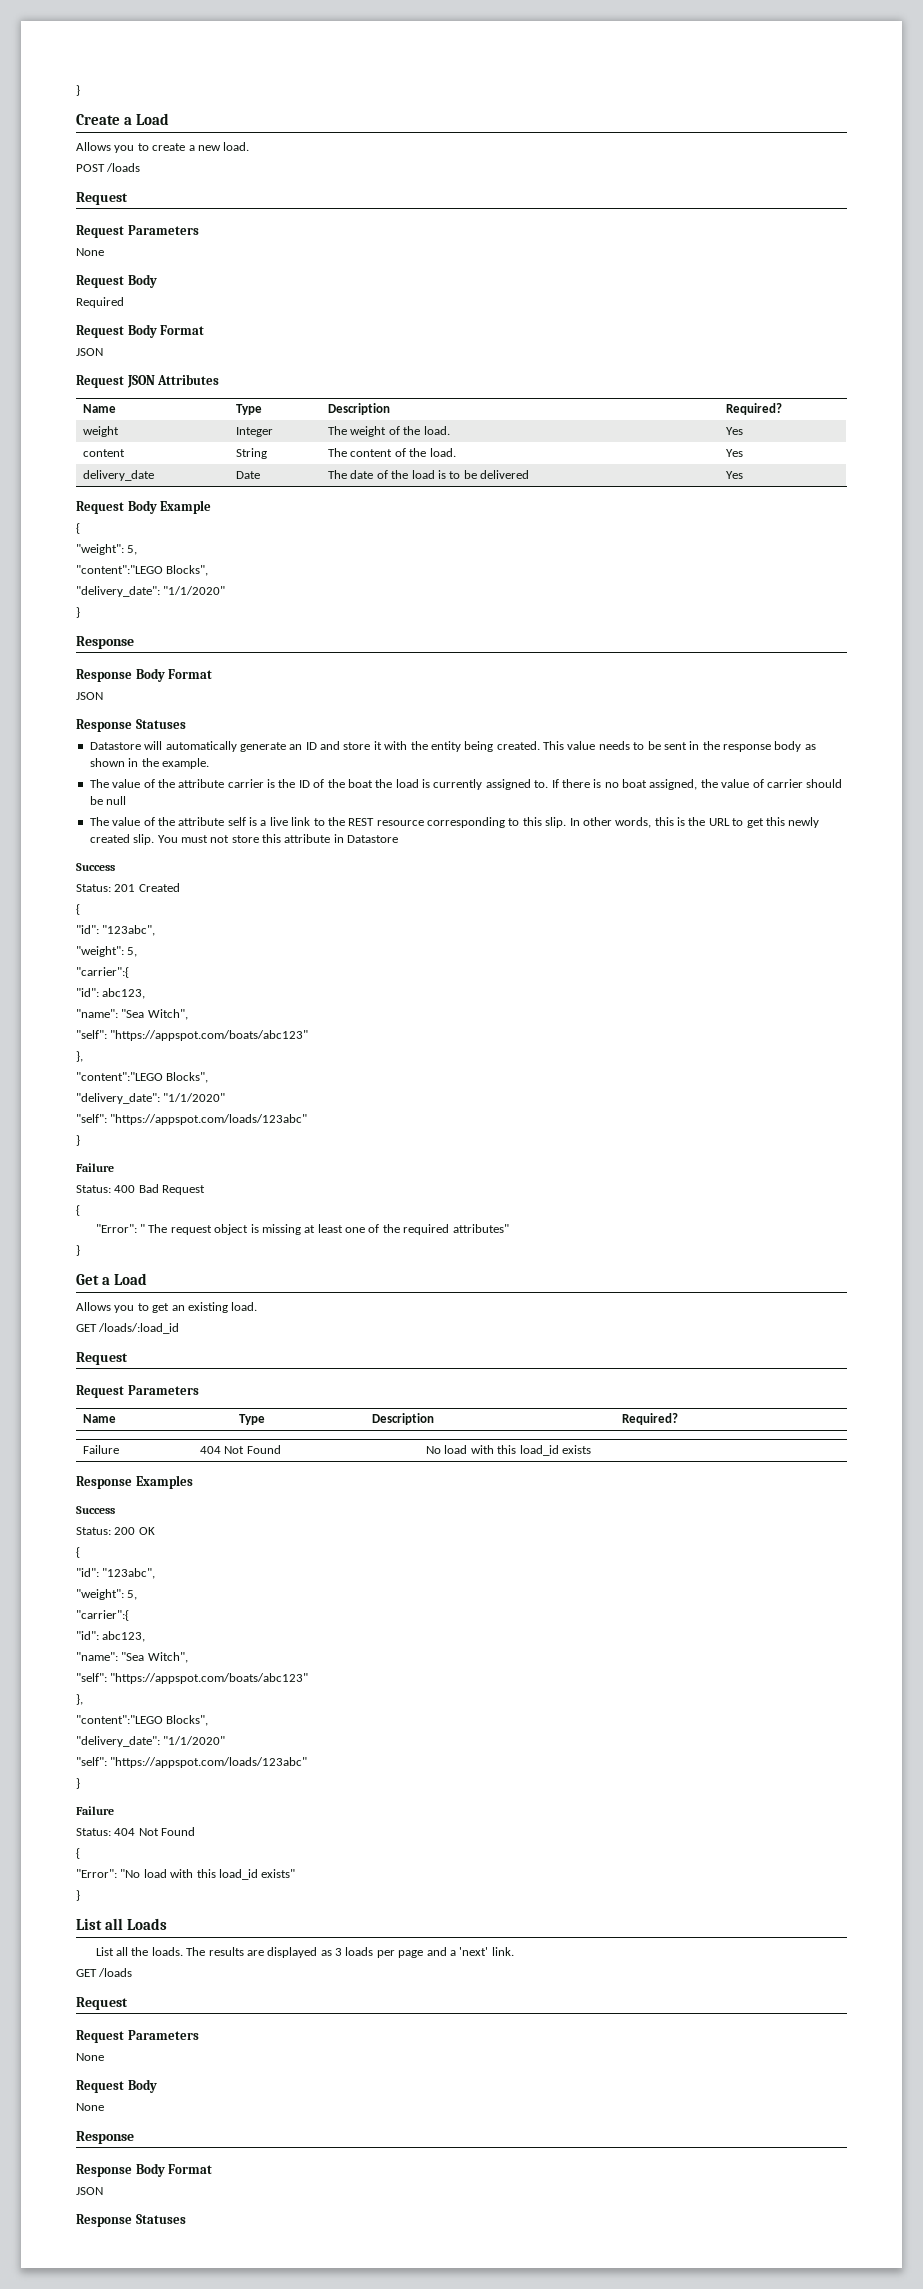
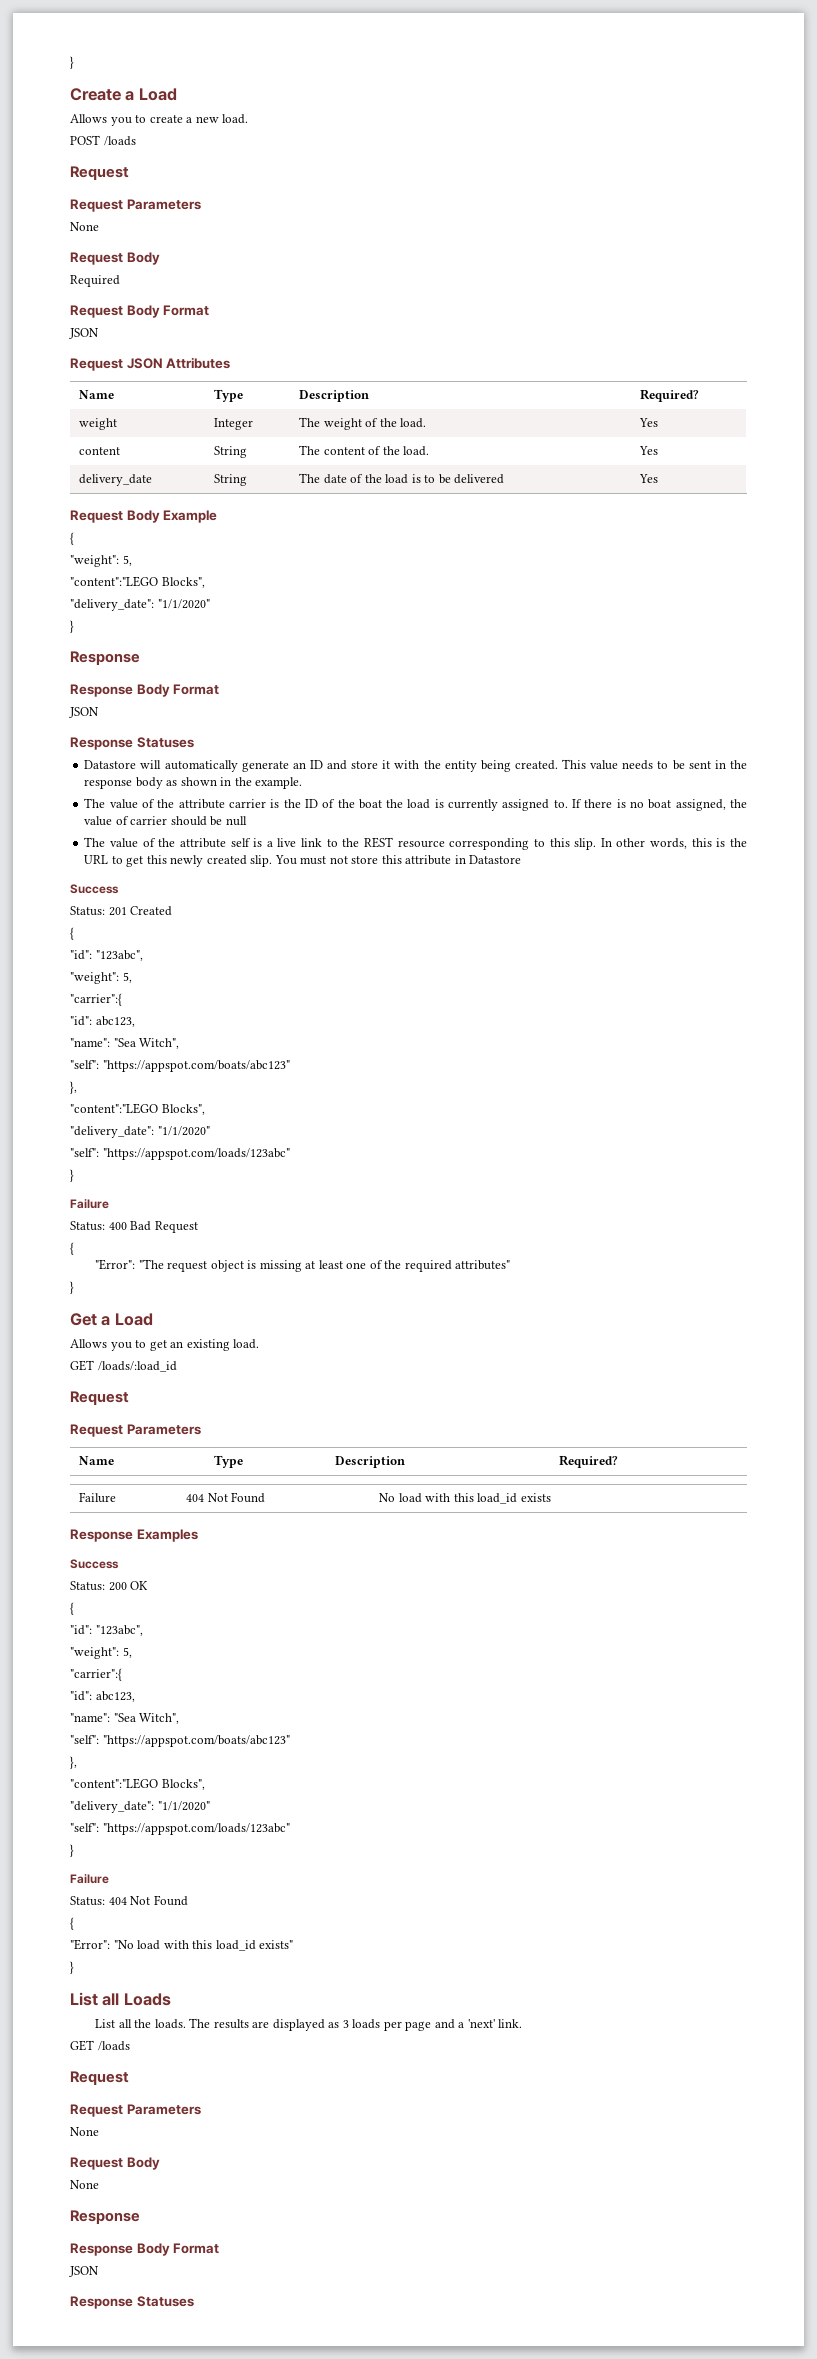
- delivery_date | Date | The date of the load is to be delivered | Yes
+ delivery_date | String | The date of the load is to be delivered | Yes
- "Error": " The request object is missing at least one of the required attributes"
+ "Error": "The request object is missing at least one of the required attributes"

